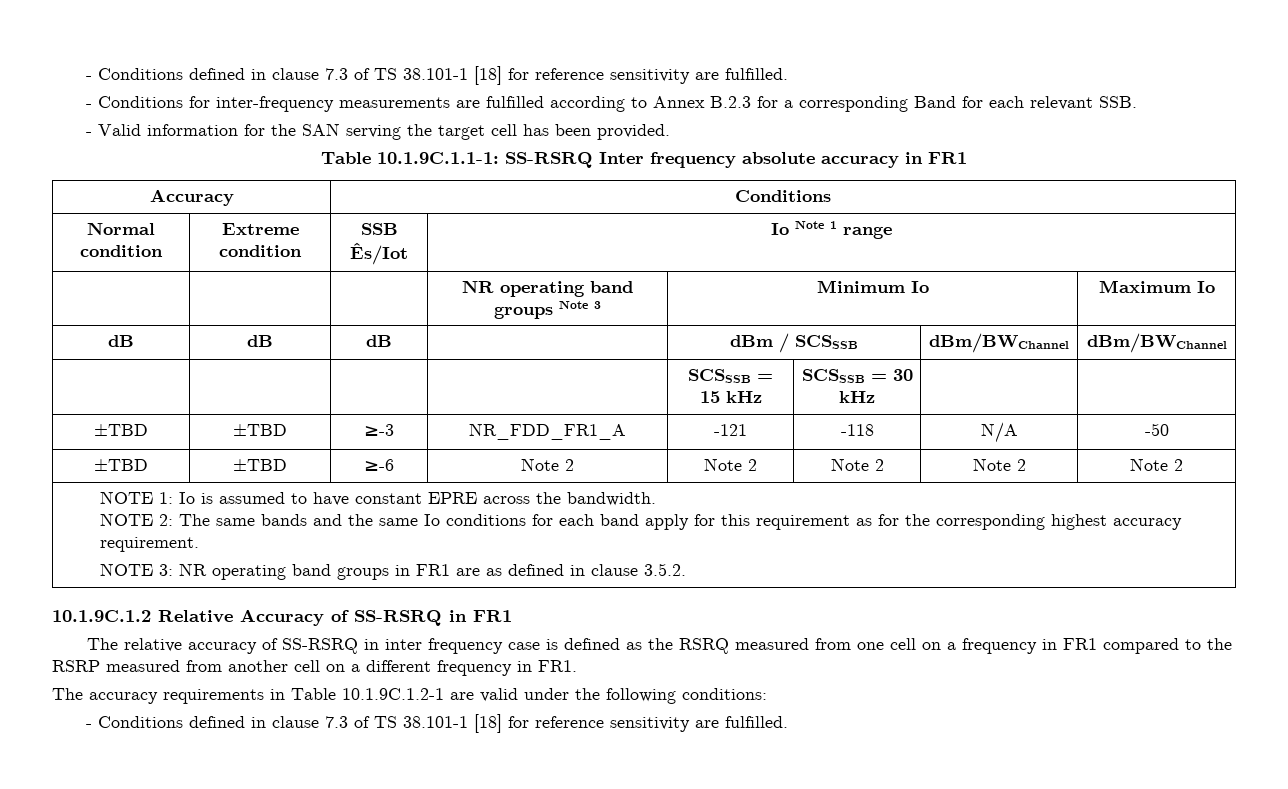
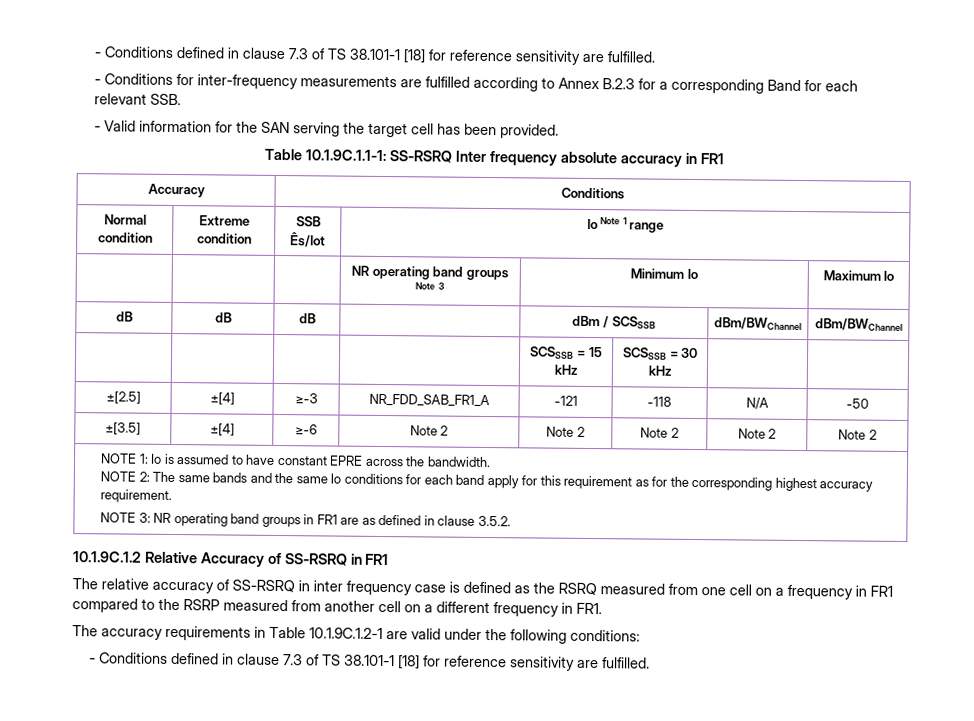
- ±TBD | ±TBD | ≥-3 | NR_FDD_FR1_A | -121 | -118 | N/A | -50
+ ±[2.5] | ±[4] | ≥-3 | NR_FDD_SAB_FR1_A | -121 | -118 | N/A | -50
- ±TBD | ±TBD | ≥-6 | Note 2 | Note 2 | Note 2 | Note 2 | Note 2
+ ±[3.5] | ±[4] | ≥-6 | Note 2 | Note 2 | Note 2 | Note 2 | Note 2

